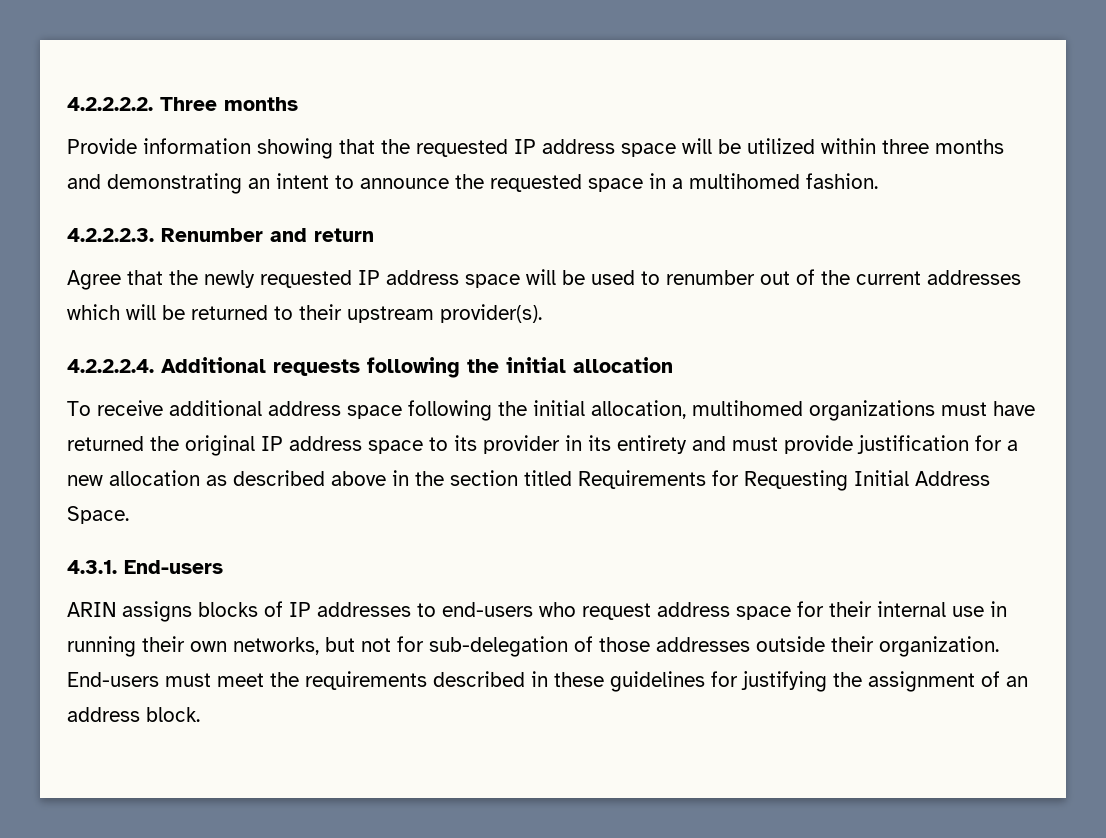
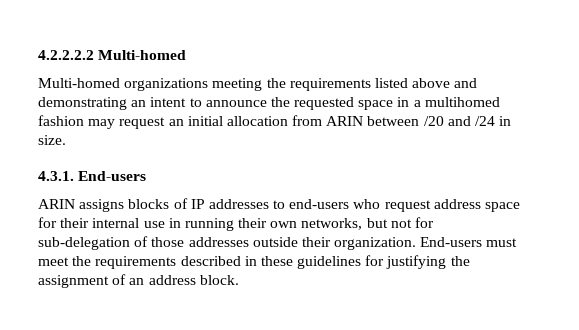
- 4.2.2.2.2. Three months
- Provide information showing that the requested IP address space will be utilized within three months and demonstrating an intent to announce the requested space in a multihomed fashion.
- 4.2.2.2.3. Renumber and return
- Agree that the newly requested IP address space will be used to renumber out of the current addresses which will be returned to their upstream provider(s).
- 4.2.2.2.4. Additional requests following the initial allocation
- To receive additional address space following the initial allocation, multihomed organizations must have returned the original IP address space to its provider in its entirety and must provide justification for a new allocation as described above in the section titled Requirements for Requesting Initial Address Space.
+ 4.2.2.2.2 Multi-homed
+ Multi-homed organizations meeting the requirements listed above and demonstrating an intent to announce the requested space in a multihomed fashion may request an initial allocation from ARIN between /20 and /24 in size.

